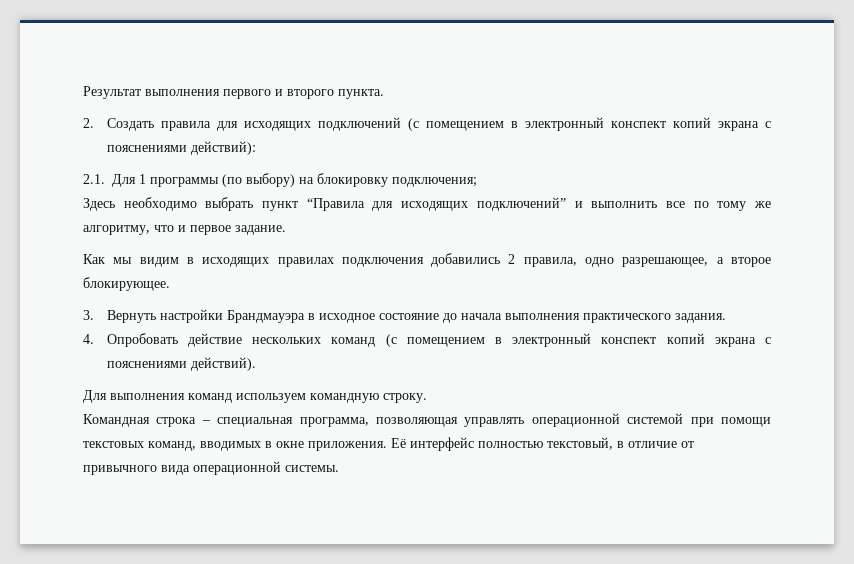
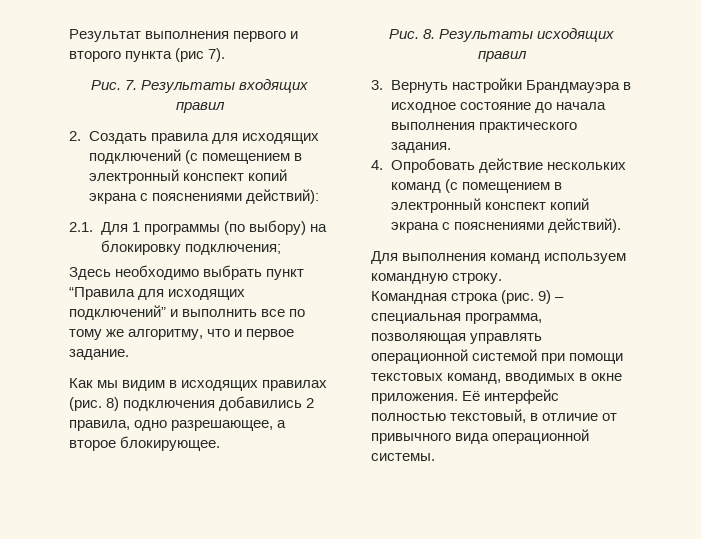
- Результат выполнения первого и второго пункта.
+ Результат выполнения первого и второго пункта (рис 7).
+ Рис. 7. Результаты входящих правил
- Как мы видим в исходящих правилах подключения добавились 2 правила, одно разрешающее, а второе блокирующее.
+ Как мы видим в исходящих правилах (рис. 8) подключения добавились 2 правила, одно разрешающее, а второе блокирующее.
+ Рис. 8. Результаты исходящих правил
- Командная строка – специальная программа, позволяющая управлять операционной системой при помощи текстовых команд, вводимых в окне приложения.
+ Командная строка (рис. 9) – специальная программа, позволяющая управлять операционной системой при помощи текстовых команд, вводимых в окне приложения.

